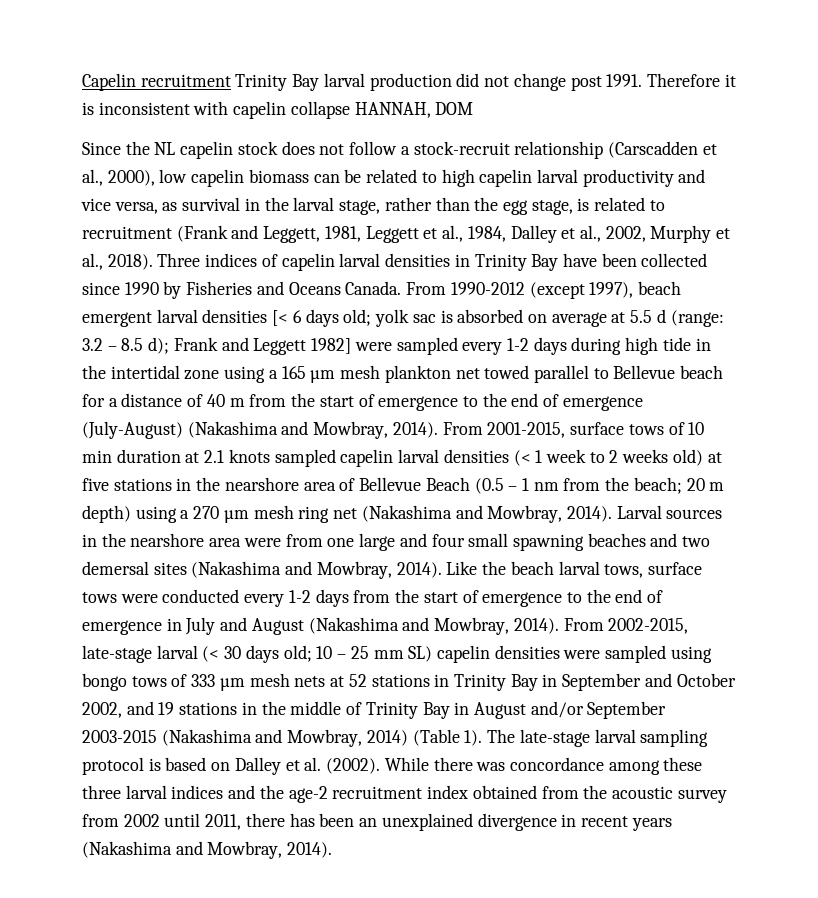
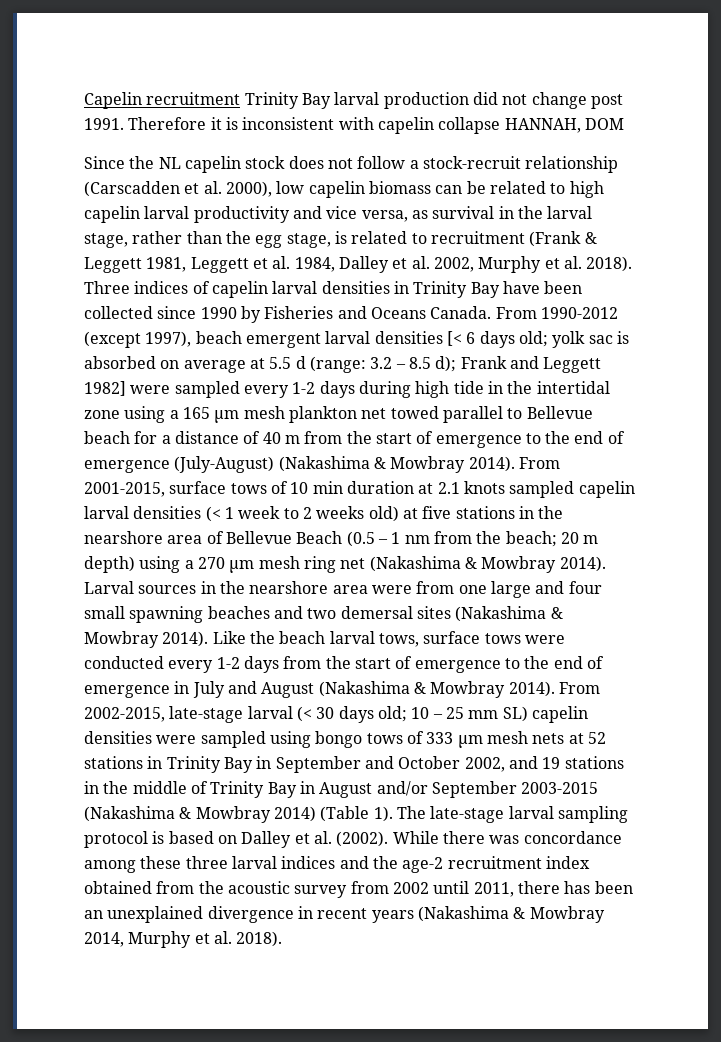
- Since the NL capelin stock does not follow a stock-recruit relationship (Carscadden et al., 2000), low capelin biomass can be related to high capelin larval productivity and vice versa, as survival in the larval stage, rather than the egg stage, is related to recruitment (Frank and Leggett, 1981, Leggett et al., 1984, Dalley et al., 2002, Murphy et al., 2018).
+ Since the NL capelin stock does not follow a stock-recruit relationship (Carscadden et al. 2000), low capelin biomass can be related to high capelin larval productivity and vice versa, as survival in the larval stage, rather than the egg stage, is related to recruitment (Frank & Leggett 1981, Leggett et al. 1984, Dalley et al. 2002, Murphy et al. 2018).
- Frank and Leggett 1982] were sampled every 1-2 days during high tide in the intertidal zone using a 165 µm mesh plankton net towed parallel to Bellevue beach for a distance of 40 m from the start of emergence to the end of emergence (July-August) (Nakashima and Mowbray, 2014).
+ Frank and Leggett 1982] were sampled every 1-2 days during high tide in the intertidal zone using a 165 µm mesh plankton net towed parallel to Bellevue beach for a distance of 40 m from the start of emergence to the end of emergence (July-August) (Nakashima & Mowbray 2014).
- From 2001-2015, surface tows of 10 min duration at 2.1 knots sampled capelin larval densities (< 1 week to 2 weeks old) at five stations in the nearshore area of Bellevue Beach (0.5 – 1 nm from the beach; 20 m depth) using a 270 µm mesh ring net (Nakashima and Mowbray, 2014).
+ From 2001-2015, surface tows of 10 min duration at 2.1 knots sampled capelin larval densities (< 1 week to 2 weeks old) at five stations in the nearshore area of Bellevue Beach (0.5 – 1 nm from the beach; 20 m depth) using a 270 µm mesh ring net (Nakashima & Mowbray 2014).
- Larval sources in the nearshore area were from one large and four small spawning beaches and two demersal sites (Nakashima and Mowbray, 2014).
+ Larval sources in the nearshore area were from one large and four small spawning beaches and two demersal sites (Nakashima & Mowbray 2014).
- Like the beach larval tows, surface tows were conducted every 1-2 days from the start of emergence to the end of emergence in July and August (Nakashima and Mowbray, 2014).
+ Like the beach larval tows, surface tows were conducted every 1-2 days from the start of emergence to the end of emergence in July and August (Nakashima & Mowbray 2014).
- From 2002-2015, late-stage larval (< 30 days old; 10 – 25 mm SL) capelin densities were sampled using bongo tows of 333 µm mesh nets at 52 stations in Trinity Bay in September and October 2002, and 19 stations in the middle of Trinity Bay in August and/or September 2003-2015 (Nakashima and Mowbray, 2014) (Table 1).
+ From 2002-2015, late-stage larval (< 30 days old; 10 – 25 mm SL) capelin densities were sampled using bongo tows of 333 µm mesh nets at 52 stations in Trinity Bay in September and October 2002, and 19 stations in the middle of Trinity Bay in August and/or September 2003-2015 (Nakashima & Mowbray 2014) (Table 1).
- While there was concordance among these three larval indices and the age-2 recruitment index obtained from the acoustic survey from 2002 until 2011, there has been an unexplained divergence in recent years (Nakashima and Mowbray, 2014).
+ While there was concordance among these three larval indices and the age-2 recruitment index obtained from the acoustic survey from 2002 until 2011, there has been an unexplained divergence in recent years (Nakashima & Mowbray 2014, Murphy et al. 2018).

